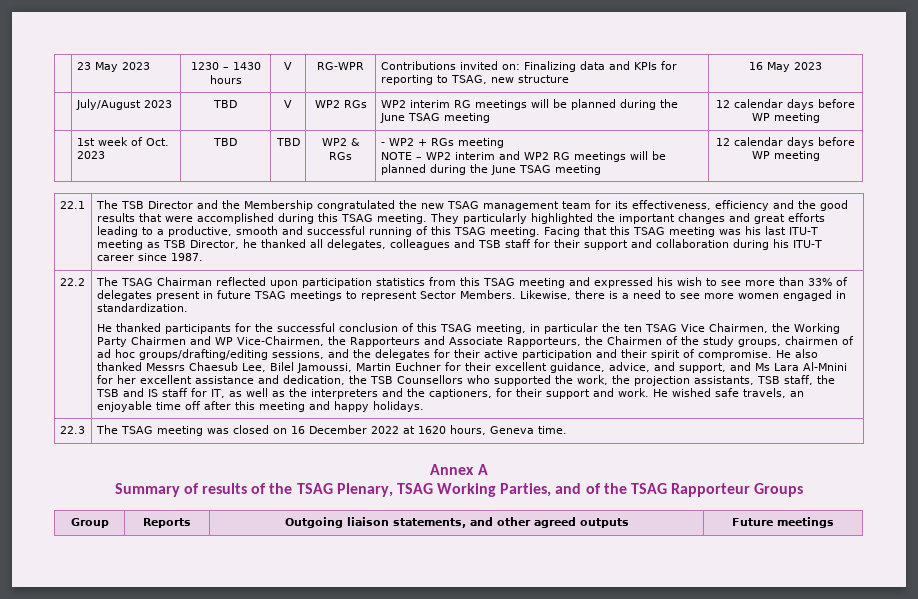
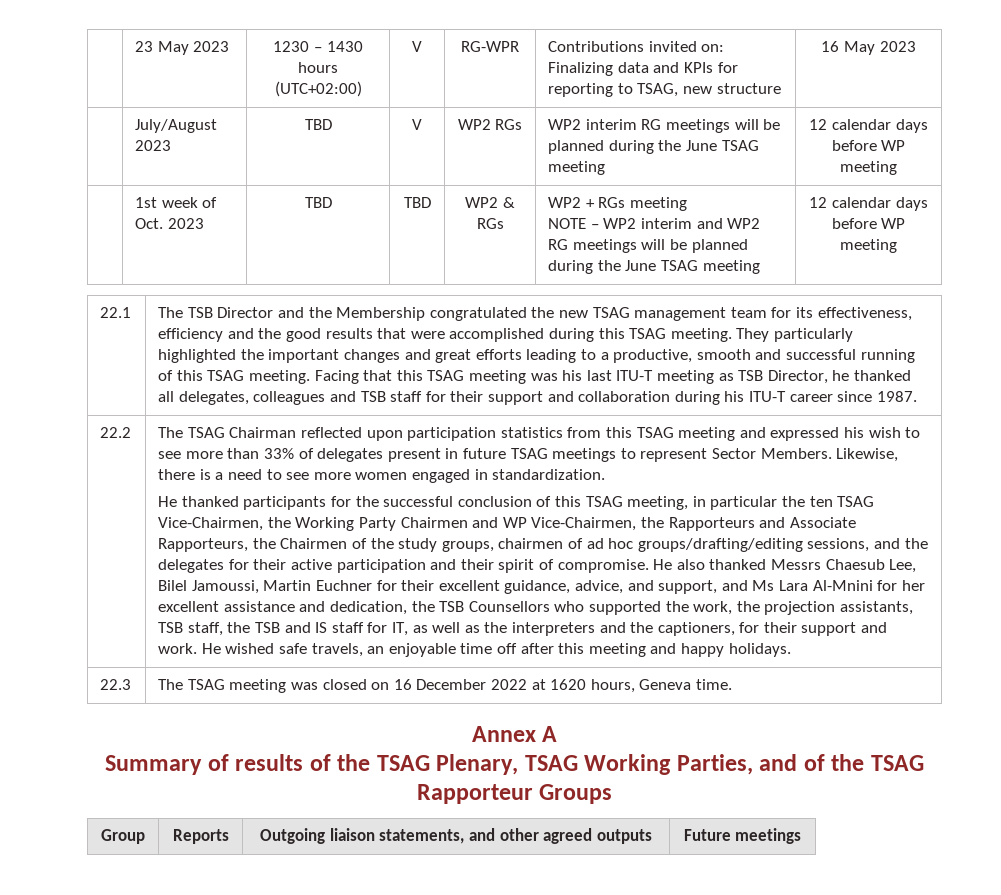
- | 23 May 2023 | 1230 – 1430 hours | V | RG-WPR | Contributions invited on: Finalizing data and KPIs for reporting to TSAG, new structure | 16 May 2023
+ | 23 May 2023 | 1230 – 1430 hours (UTC+02:00) | V | RG-WPR | Contributions invited on: Finalizing data and KPIs for reporting to TSAG, new structure | 16 May 2023
- | 1st week of Oct. 2023 | TBD | TBD | WP2 & RGs | - WP2 + RGs meeting
+ | 1st week of Oct. 2023 | TBD | TBD | WP2 & RGs | WP2 + RGs meeting
- He thanked participants for the successful conclusion of this TSAG meeting, in particular the ten TSAG Vice Chairmen, the Working Party Chairmen and WP Vice-Chairmen, the Rapporteurs and Associate Rapporteurs, the Chairmen of the study groups, chairmen of ad hoc groups/drafting/editing sessions, and the delegates for their active participation and their spirit of compromise.
+ He thanked participants for the successful conclusion of this TSAG meeting, in particular the ten TSAG Vice-Chairmen, the Working Party Chairmen and WP Vice-Chairmen, the Rapporteurs and Associate Rapporteurs, the Chairmen of the study groups, chairmen of ad hoc groups/drafting/editing sessions, and the delegates for their active participation and their spirit of compromise.

